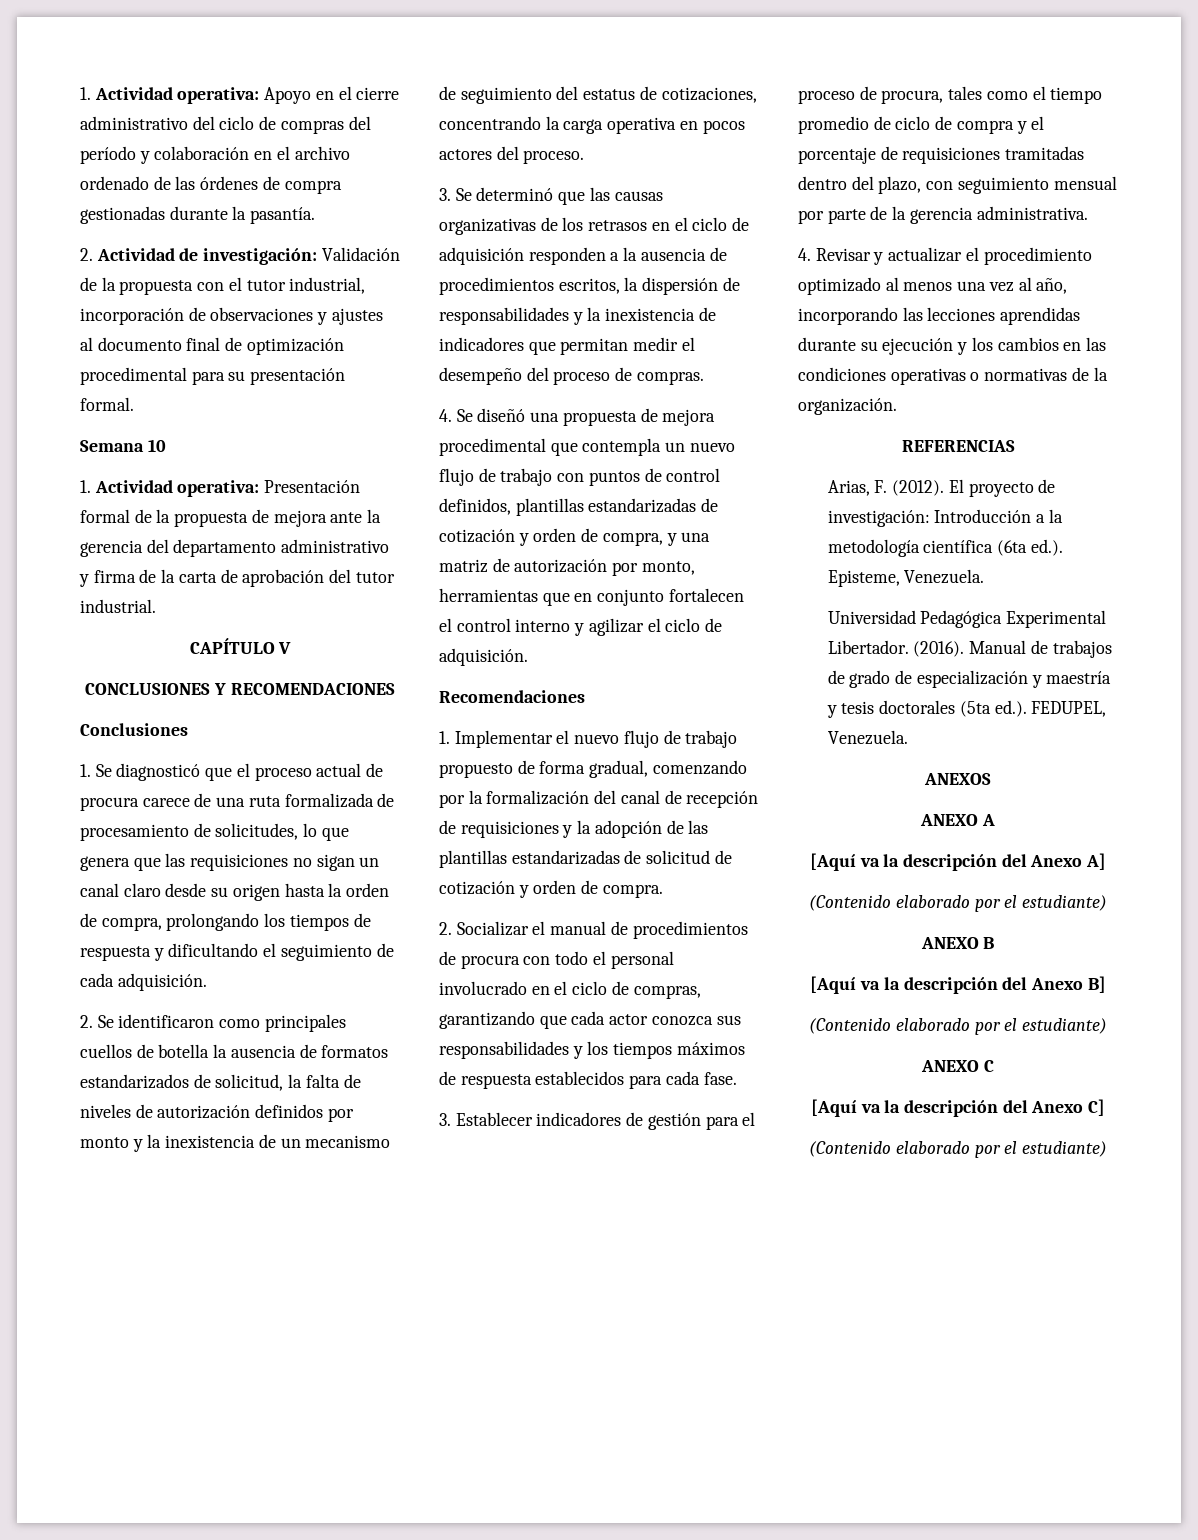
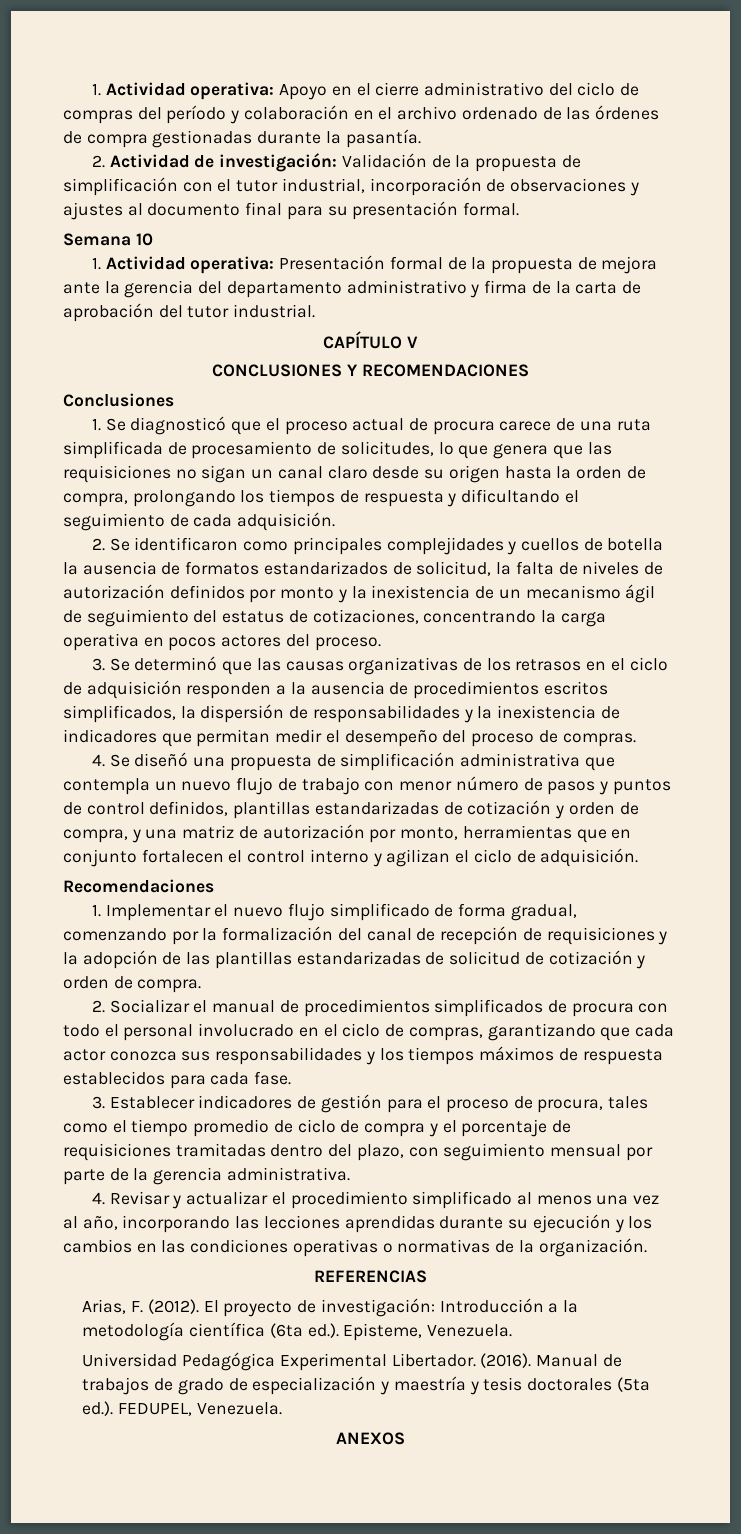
- 2. Actividad de investigación: Validación de la propuesta con el tutor industrial, incorporación de observaciones y ajustes al documento final de optimización procedimental para su presentación formal.
+ 2. Actividad de investigación: Validación de la propuesta de simplificación con el tutor industrial, incorporación de observaciones y ajustes al documento final para su presentación formal.
- 1. Se diagnosticó que el proceso actual de procura carece de una ruta formalizada de procesamiento de solicitudes, lo que genera que las requisiciones no sigan un canal claro desde su origen hasta la orden de compra, prolongando los tiempos de respuesta y dificultando el seguimiento de cada adquisición.
+ 1. Se diagnosticó que el proceso actual de procura carece de una ruta simplificada de procesamiento de solicitudes, lo que genera que las requisiciones no sigan un canal claro desde su origen hasta la orden de compra, prolongando los tiempos de respuesta y dificultando el seguimiento de cada adquisición.
- 2. Se identificaron como principales cuellos de botella la ausencia de formatos estandarizados de solicitud, la falta de niveles de autorización definidos por monto y la inexistencia de un mecanismo de seguimiento del estatus de cotizaciones, concentrando la carga operativa en pocos actores del proceso.
+ 2. Se identificaron como principales complejidades y cuellos de botella la ausencia de formatos estandarizados de solicitud, la falta de niveles de autorización definidos por monto y la inexistencia de un mecanismo ágil de seguimiento del estatus de cotizaciones, concentrando la carga operativa en pocos actores del proceso.
- 3. Se determinó que las causas organizativas de los retrasos en el ciclo de adquisición responden a la ausencia de procedimientos escritos, la dispersión de responsabilidades y la inexistencia de indicadores que permitan medir el desempeño del proceso de compras.
+ 3. Se determinó que las causas organizativas de los retrasos en el ciclo de adquisición responden a la ausencia de procedimientos escritos simplificados, la dispersión de responsabilidades y la inexistencia de indicadores que permitan medir el desempeño del proceso de compras.
- 4. Se diseñó una propuesta de mejora procedimental que contempla un nuevo flujo de trabajo con puntos de control definidos, plantillas estandarizadas de cotización y orden de compra, y una matriz de autorización por monto, herramientas que en conjunto fortalecen el control interno y agilizar el ciclo de adquisición.
+ 4. Se diseñó una propuesta de simplificación administrativa que contempla un nuevo flujo de trabajo con menor número de pasos y puntos de control definidos, plantillas estandarizadas de cotización y orden de compra, y una matriz de autorización por monto, herramientas que en conjunto fortalecen el control interno y agilizan el ciclo de adquisición.
- 1. Implementar el nuevo flujo de trabajo propuesto de forma gradual, comenzando por la formalización del canal de recepción de requisiciones y la adopción de las plantillas estandarizadas de solicitud de cotización y orden de compra.
+ 1. Implementar el nuevo flujo simplificado de forma gradual, comenzando por la formalización del canal de recepción de requisiciones y la adopción de las plantillas estandarizadas de solicitud de cotización y orden de compra.
- 2. Socializar el manual de procedimientos de procura con todo el personal involucrado en el ciclo de compras, garantizando que cada actor conozca sus responsabilidades y los tiempos máximos de respuesta establecidos para cada fase.
+ 2. Socializar el manual de procedimientos simplificados de procura con todo el personal involucrado en el ciclo de compras, garantizando que cada actor conozca sus responsabilidades y los tiempos máximos de respuesta establecidos para cada fase.
- 4. Revisar y actualizar el procedimiento optimizado al menos una vez al año, incorporando las lecciones aprendidas durante su ejecución y los cambios en las condiciones operativas o normativas de la organización.
+ 4. Revisar y actualizar el procedimiento simplificado al menos una vez al año, incorporando las lecciones aprendidas durante su ejecución y los cambios en las condiciones operativas o normativas de la organización.
- ANEXO A
- [Aquí va la descripción del Anexo A]
- (Contenido elaborado por el estudiante)
- ANEXO B
- [Aquí va la descripción del Anexo B]
- (Contenido elaborado por el estudiante)
- ANEXO C
- [Aquí va la descripción del Anexo C]
- (Contenido elaborado por el estudiante)

